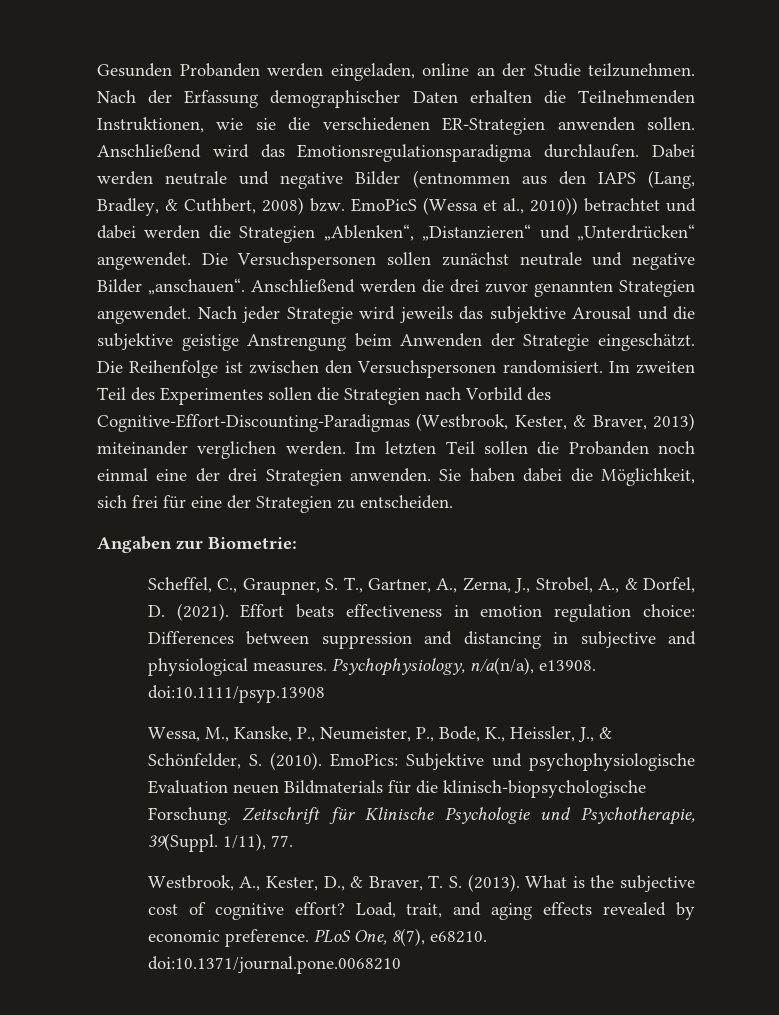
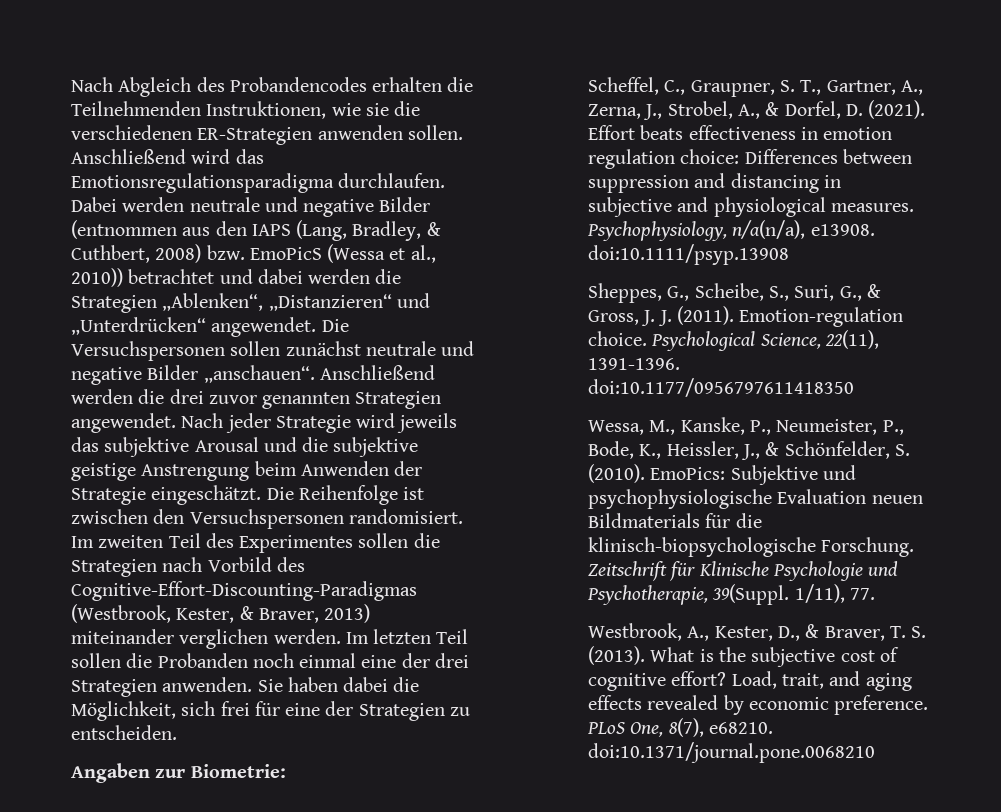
- Gesunden Probanden werden eingeladen, online an der Studie teilzunehmen. Nach der Erfassung demographischer Daten erhalten die Teilnehmenden Instruktionen, wie sie die verschiedenen ER-Strategien anwenden sollen.
+ Nach Abgleich des Probandencodes erhalten die Teilnehmenden Instruktionen, wie sie die verschiedenen ER-Strategien anwenden sollen.
+ Sheppes, G., Scheibe, S., Suri, G., & Gross, J. J. (2011). Emotion-regulation choice. Psychological Science, 22(11), 1391-1396. doi:10.1177/0956797611418350

